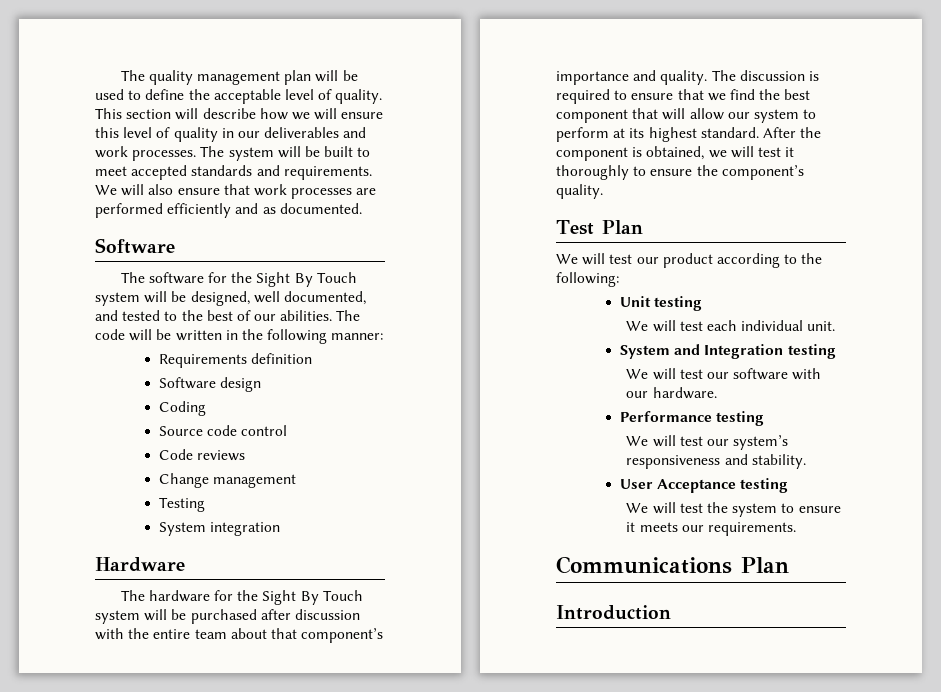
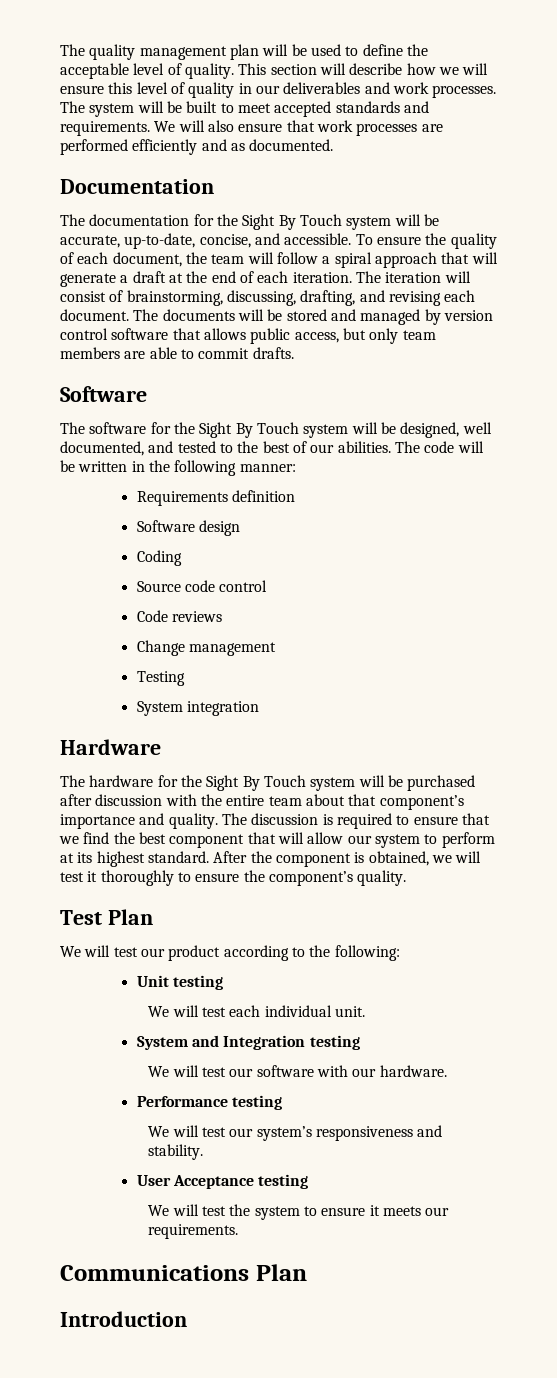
+ Documentation
+ The documentation for the Sight By Touch system will be accurate, up-to-date, concise, and accessible. To ensure the quality of each document, the team will follow a spiral approach that will generate a draft at the end of each iteration. The iteration will consist of brainstorming, discussing, drafting, and revising each document. The documents will be stored and managed by version control software that allows public access, but only team members are able to commit drafts.

